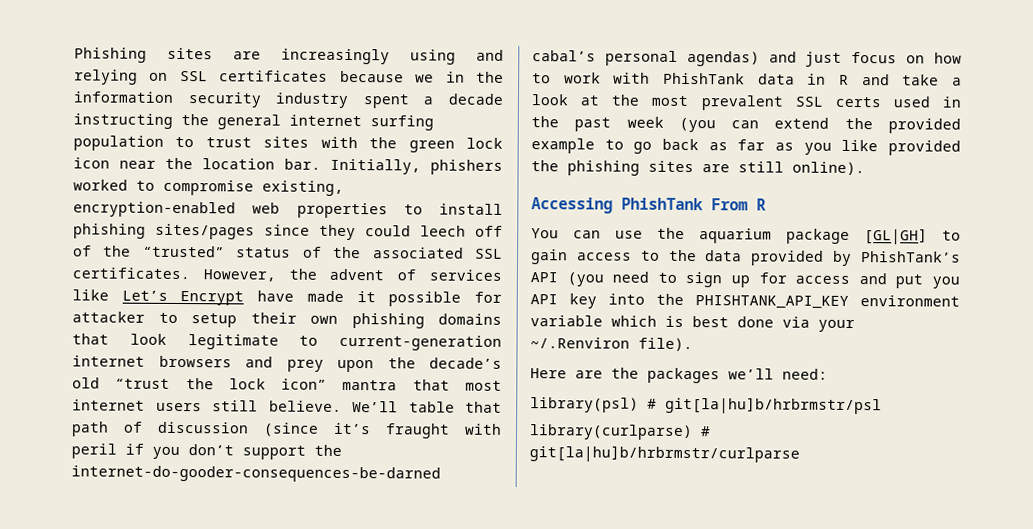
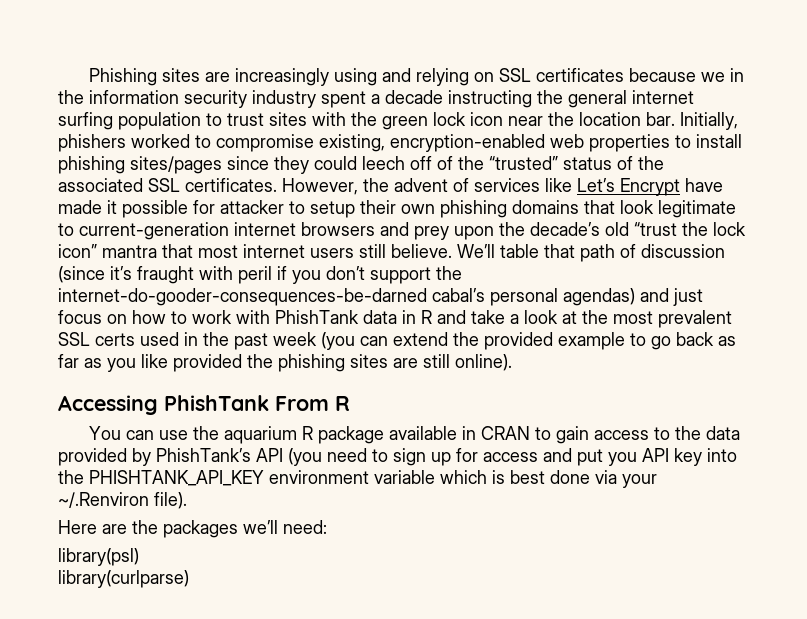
- You can use the aquarium package [GL|GH] to gain access to the data provided by PhishTank’s API (you need to sign up for access and put you API key into the PHISHTANK_API_KEY environment variable which is best done via your ~/.Renviron file).
+ You can use the aquarium R package available in CRAN to gain access to the data provided by PhishTank’s API (you need to sign up for access and put you API key into the PHISHTANK_API_KEY environment variable which is best done via your ~/.Renviron file).
- library(psl) # git[la|hu]b/hrbrmstr/psl
+ library(psl)
- library(curlparse) # git[la|hu]b/hrbrmstr/curlparse
+ library(curlparse)

